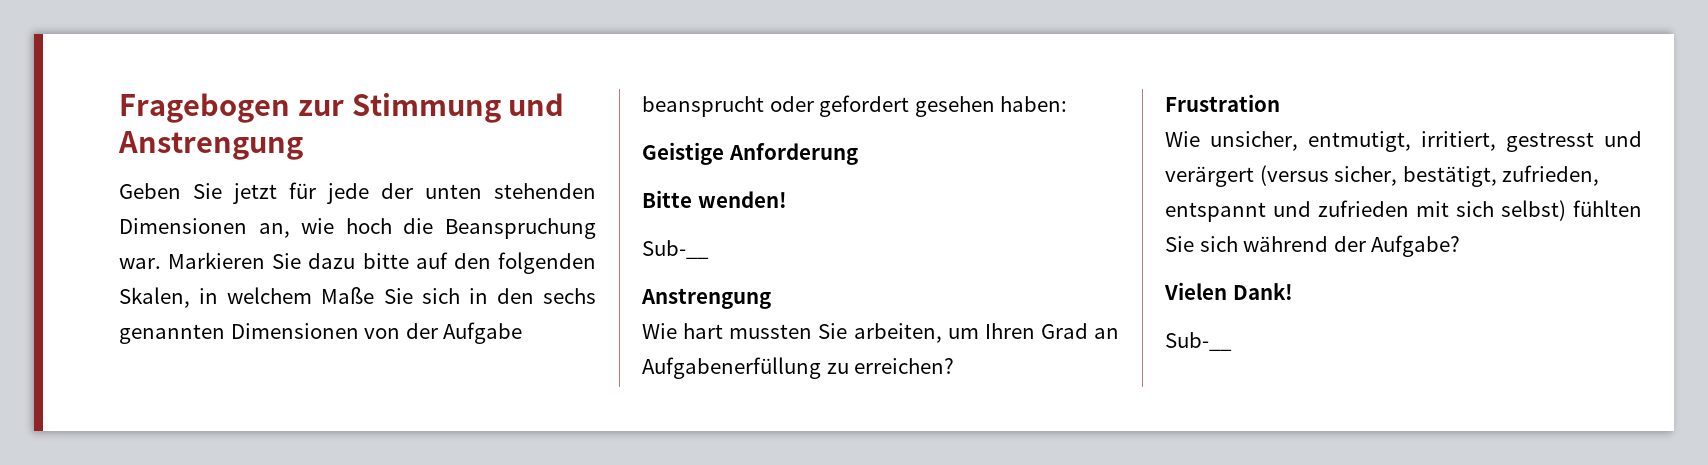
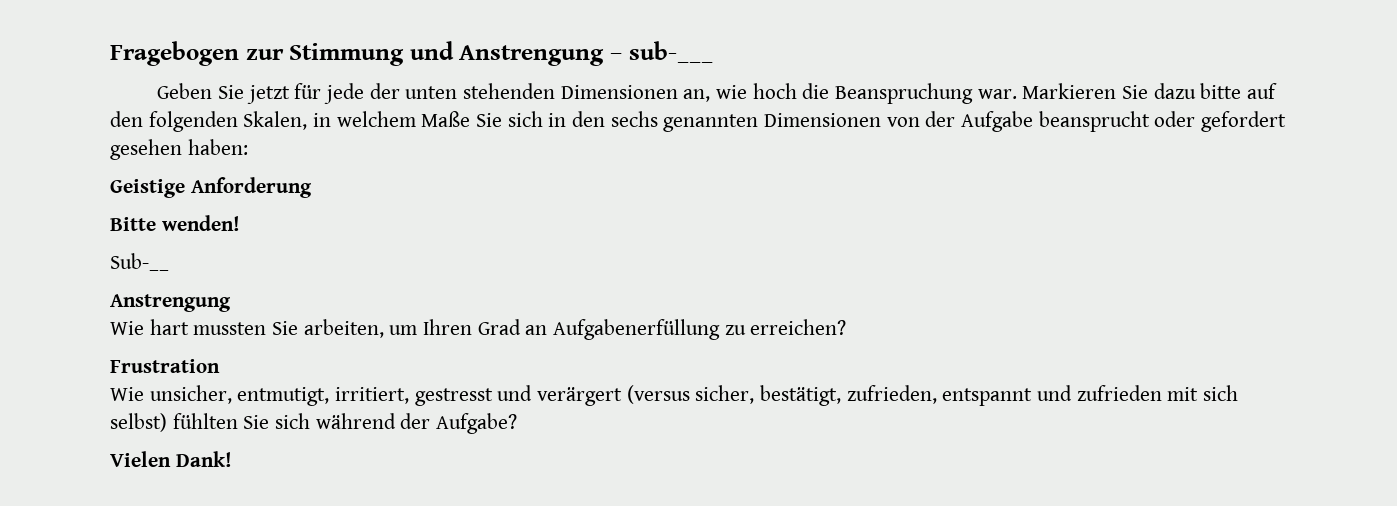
- Fragebogen zur Stimmung und Anstrengung
+ Fragebogen zur Stimmung und Anstrengung – sub-___
  Vielen Dank!
- Sub-__

